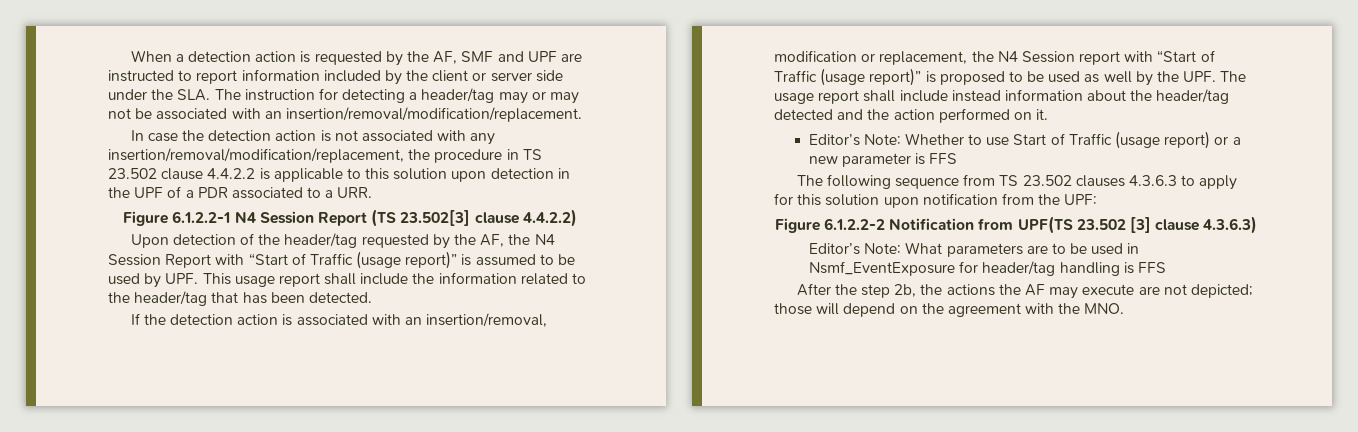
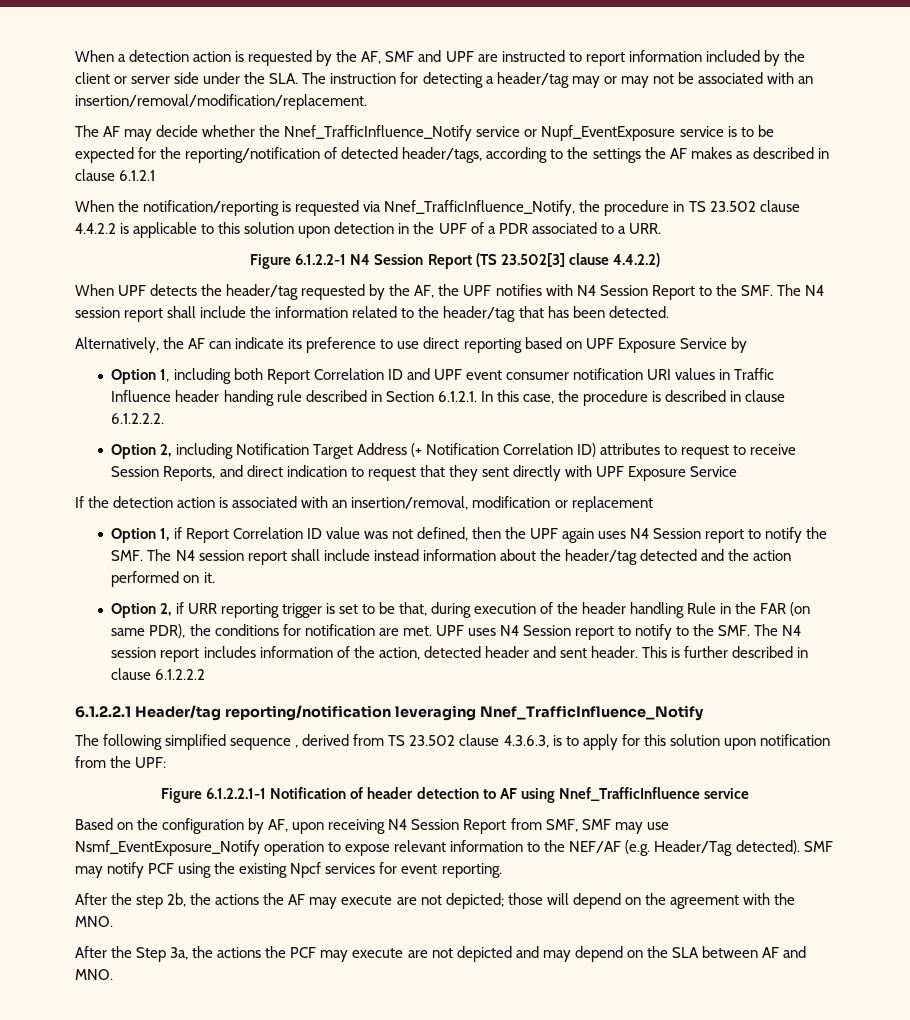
- In case the detection action is not associated with any insertion/removal/modification/replacement, the procedure in TS 23.502 clause 4.4.2.2 is applicable to this solution upon detection in the UPF of a PDR associated to a URR.
+ The AF may decide whether the Nnef_TrafficInfluence_Notify service or Nupf_EventExposure service is to be expected for the reporting/notification of detected header/tags, according to the settings the AF makes as described in clause 6.1.2.1
+ When the notification/reporting is requested via Nnef_TrafficInfluence_Notify, the procedure in TS 23.502 clause 4.4.2.2 is applicable to this solution upon detection in the UPF of a PDR associated to a URR.
- Upon detection of the header/tag requested by the AF, the N4 Session Report with “Start of Traffic (usage report)” is assumed to be used by UPF. This usage report shall include the information related to the header/tag that has been detected.
+ When UPF detects the header/tag requested by the AF, the UPF notifies with N4 Session Report to the SMF. The N4 session report shall include the information related to the header/tag that has been detected.
+ Alternatively, the AF can indicate its preference to use direct reporting based on UPF Exposure Service by
+ Option 1, including both Report Correlation ID and UPF event consumer notification URI values in Traffic Influence header handing rule described in Section 6.1.2.1. In this case, the procedure is described in clause 6.1.2.2.2.
+ Option 2, including Notification Target Address (+ Notification Correlation ID) attributes to request to receive Session Reports, and direct indication to request that they sent directly with UPF Exposure Service
- If the detection action is associated with an insertion/removal, modification or replacement, the N4 Session report with “Start of Traffic (usage report)” is proposed to be used as well by the UPF. The usage report shall include instead information about the header/tag detected and the action performed on it.
+ If the detection action is associated with an insertion/removal, modification or replacement
+ Option 1, if Report Correlation ID value was not defined, then the UPF again uses N4 Session report to notify the SMF. The N4 session report shall include instead information about the header/tag detected and the action performed on it.
- Editor’s Note: Whether to use Start of Traffic (usage report) or a new parameter is FFS
- The following sequence from TS 23.502 clauses 4.3.6.3 to apply for this solution upon notification from the UPF:
+ Option 2, if URR reporting trigger is set to be that, during execution of the header handling Rule in the FAR (on same PDR), the conditions for notification are met. UPF uses N4 Session report to notify to the SMF. The N4 session report includes information of the action, detected header and sent header. This is further described in clause 6.1.2.2.2
+ 6.1.2.2.1 Header/tag reporting/notification leveraging Nnef_TrafficInfluence_Notify
+ The following simplified sequence , derived from TS 23.502 clause 4.3.6.3, is to apply for this solution upon notification from the UPF:
- Figure 6.1.2.2-2 Notification from UPF(TS 23.502 [3] clause 4.3.6.3)
- Editor’s Note: What parameters are to be used in Nsmf_EventExposure for header/tag handling is FFS
+ Figure 6.1.2.2.1-1 Notification of header detection to AF using Nnef_TrafficInfluence service
+ Based on the configuration by AF, upon receiving N4 Session Report from SMF, SMF may use Nsmf_EventExposure_Notify operation to expose relevant information to the NEF/AF (e.g. Header/Tag detected). SMF may notify PCF using the existing Npcf services for event reporting.
+ After the Step 3a, the actions the PCF may execute are not depicted and may depend on the SLA between AF and MNO.

